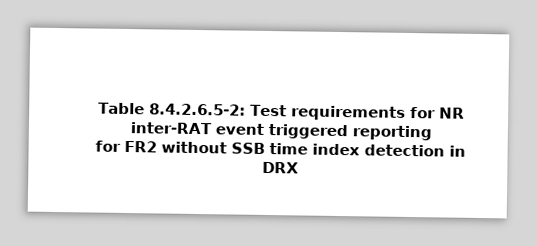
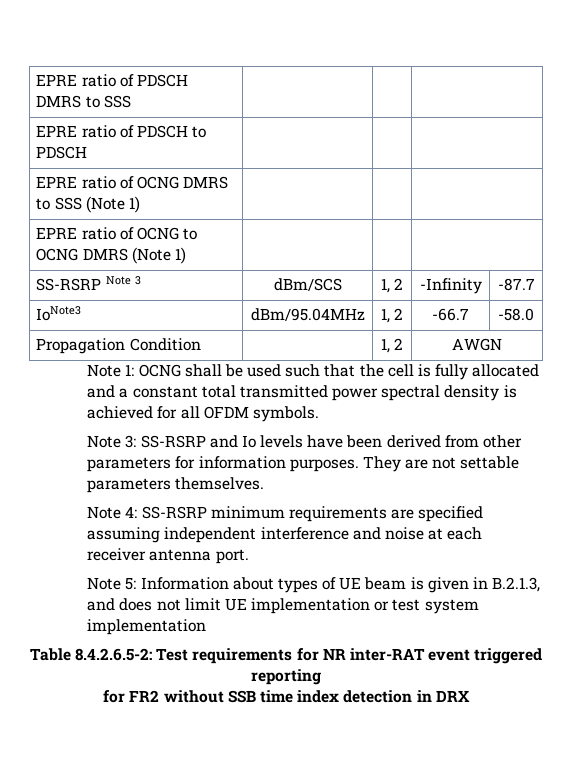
+ EPRE ratio of PDSCH DMRS to SSS | | |
+ EPRE ratio of PDSCH to PDSCH | | |
+ EPRE ratio of OCNG DMRS to SSS (Note 1) | | |
+ EPRE ratio of OCNG to OCNG DMRS (Note 1) | | |
+ SS-RSRP Note 3 | dBm/SCS | 1, 2 | -Infinity | -87.7
+ IoNote3 | dBm/95.04MHz | 1, 2 | -66.7 | -58.0
+ Propagation Condition | | 1, 2 | AWGN
+ Note 1: OCNG shall be used such that the cell is fully allocated and a constant total transmitted power spectral density is achieved for all OFDM symbols.
+ Note 3: SS-RSRP and Io levels have been derived from other parameters for information purposes. They are not settable parameters themselves.
+ Note 4: SS-RSRP minimum requirements are specified assuming independent interference and noise at each receiver antenna port.
+ Note 5: Information about types of UE beam is given in B.2.1.3, and does not limit UE implementation or test system implementation

